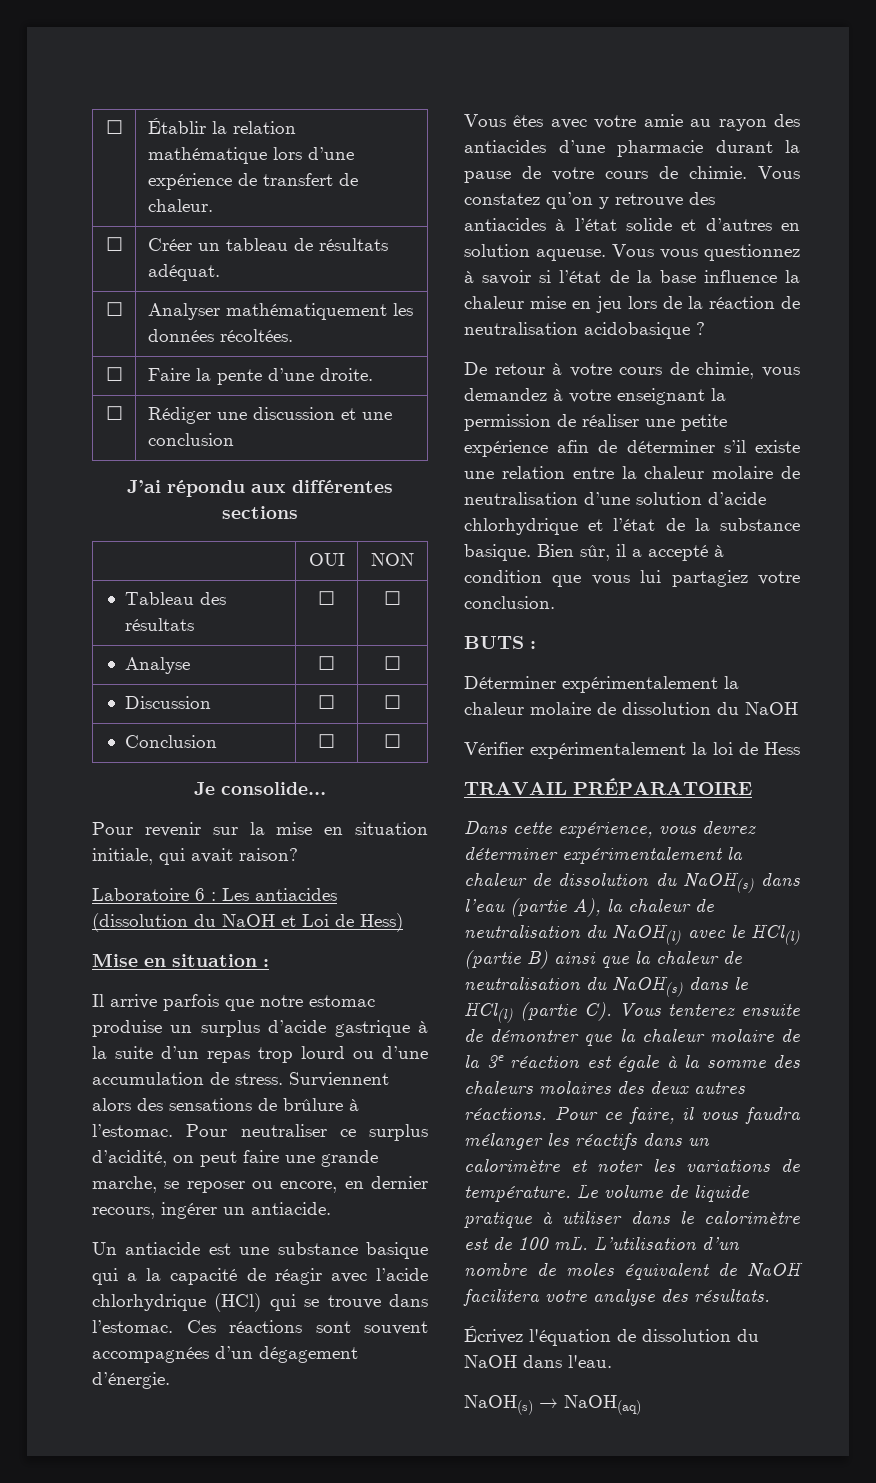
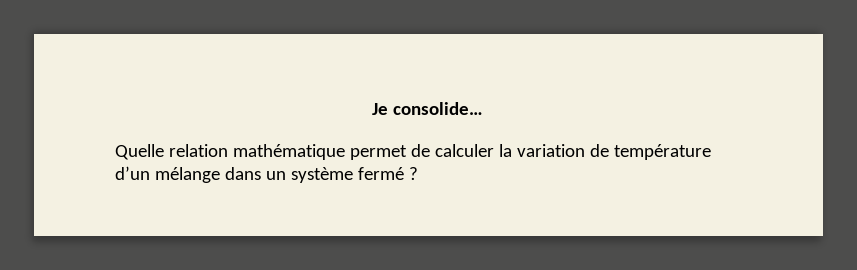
- ☐ | Établir la relation mathématique lors d’une expérience de transfert de chaleur.
- ☐ | Créer un tableau de résultats adéquat.
- ☐ | Analyser mathématiquement les données récoltées.
- ☐ | Faire la pente d’une droite.
- ☐ | Rédiger une discussion et une conclusion
- J’ai répondu aux différentes sections
- | OUI | NON
- Tableau des résultats | ☐ | ☐
- Analyse | ☐ | ☐
- Discussion | ☐ | ☐
- Conclusion | ☐ | ☐
  Je consolide…
- Pour revenir sur la mise en situation initiale, qui avait raison?
- Laboratoire 6 : Les antiacides (dissolution du NaOH et Loi de Hess)
- Mise en situation :
- Il arrive parfois que notre estomac produise un surplus d’acide gastrique à la suite d’un repas trop lourd ou d’une accumulation de stress. Surviennent alors des sensations de brûlure à l’estomac. Pour neutraliser ce surplus d’acidité, on peut faire une grande marche, se reposer ou encore, en dernier recours, ingérer un antiacide.
- Un antiacide est une substance basique qui a la capacité de réagir avec l’acide chlorhydrique (HCl) qui se trouve dans l’estomac. Ces réactions sont souvent accompagnées d’un dégagement d’énergie.
- Vous êtes avec votre amie au rayon des antiacides d’une pharmacie durant la pause de votre cours de chimie. Vous constatez qu’on y retrouve des antiacides à l’état solide et d’autres en solution aqueuse. Vous vous questionnez à savoir si l’état de la base influence la chaleur mise en jeu lors de la réaction de neutralisation acidobasique ?
- De retour à votre cours de chimie, vous demandez à votre enseignant la permission de réaliser une petite expérience afin de déterminer s’il existe une relation entre la chaleur molaire de neutralisation d’une solution d’acide chlorhydrique et l’état de la substance basique. Bien sûr, il a accepté à condition que vous lui partagiez votre conclusion.
- BUTS :
- Déterminer expérimentalement la chaleur molaire de dissolution du NaOH
- Vérifier expérimentalement la loi de Hess
- TRAVAIL PRÉPARATOIRE
- Dans cette expérience, vous devrez déterminer expérimentalement la chaleur de dissolution du NaOH(s) dans l’eau (partie A), la chaleur de neutralisation du NaOH(l) avec le HCl(l) (partie B) ainsi que la chaleur de neutralisation du NaOH(s) dans le HCl(l) (partie C). Vous tenterez ensuite de démontrer que la chaleur molaire de la 3e réaction est égale à la somme des chaleurs molaires des deux autres réactions. Pour ce faire, il vous faudra mélanger les réactifs dans un calorimètre et noter les variations de température. Le volume de liquide pratique à utiliser dans le calorimètre est de 100 mL. L’utilisation d’un nombre de moles équivalent de NaOH facilitera votre analyse des résultats.
- Écrivez l'équation de dissolution du NaOH dans l'eau.
- NaOH(s) → NaOH(aq)
+ Quelle relation mathématique permet de calculer la variation de température d’un mélange dans un système fermé ?

